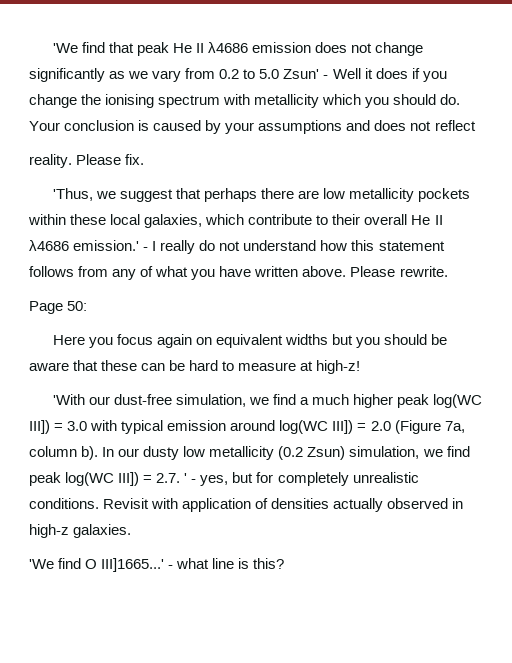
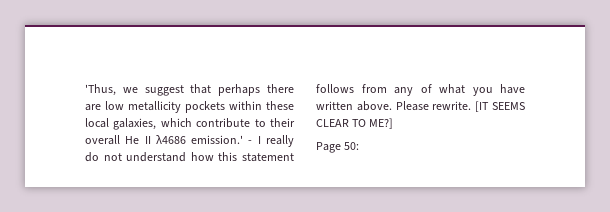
- 'We find that peak He II λ4686 emission does not change significantly as we vary from 0.2 to 5.0 Zsun' - Well it does if you change the ionising spectrum with metallicity which you should do. Your conclusion is caused by your assumptions and does not reflect
- reality. Please fix.
- Please rewrite.
+ Please rewrite. [IT SEEMS CLEAR TO ME?]
  Page 50:
- Here you focus again on equivalent widths but you should be aware that these can be hard to measure at high-z!
- 'With our dust-free simulation, we find a much higher peak log(WC III]) = 3.0 with typical emission around log(WC III]) = 2.0 (Figure 7a, column b). In our dusty low metallicity (0.2 Zsun) simulation, we find peak log(WC III]) = 2.7. ' - yes, but for completely unrealistic conditions. Revisit with application of densities actually observed in high-z galaxies.
- 'We find O III]1665...' - what line is this?

